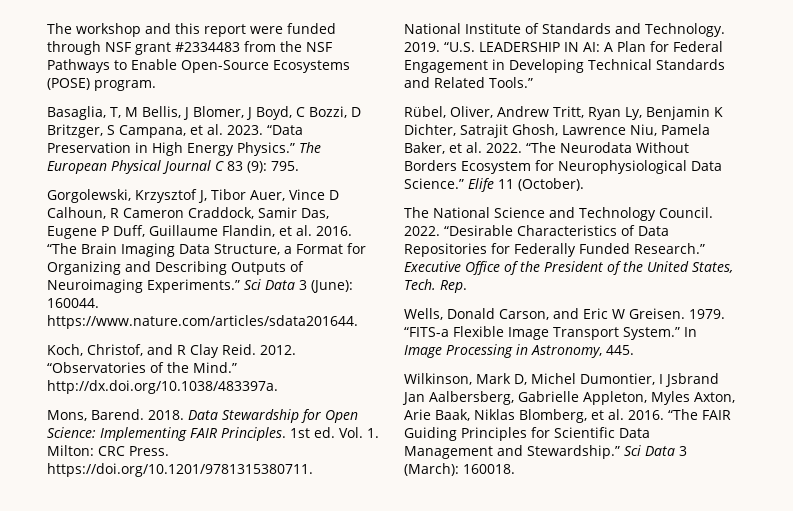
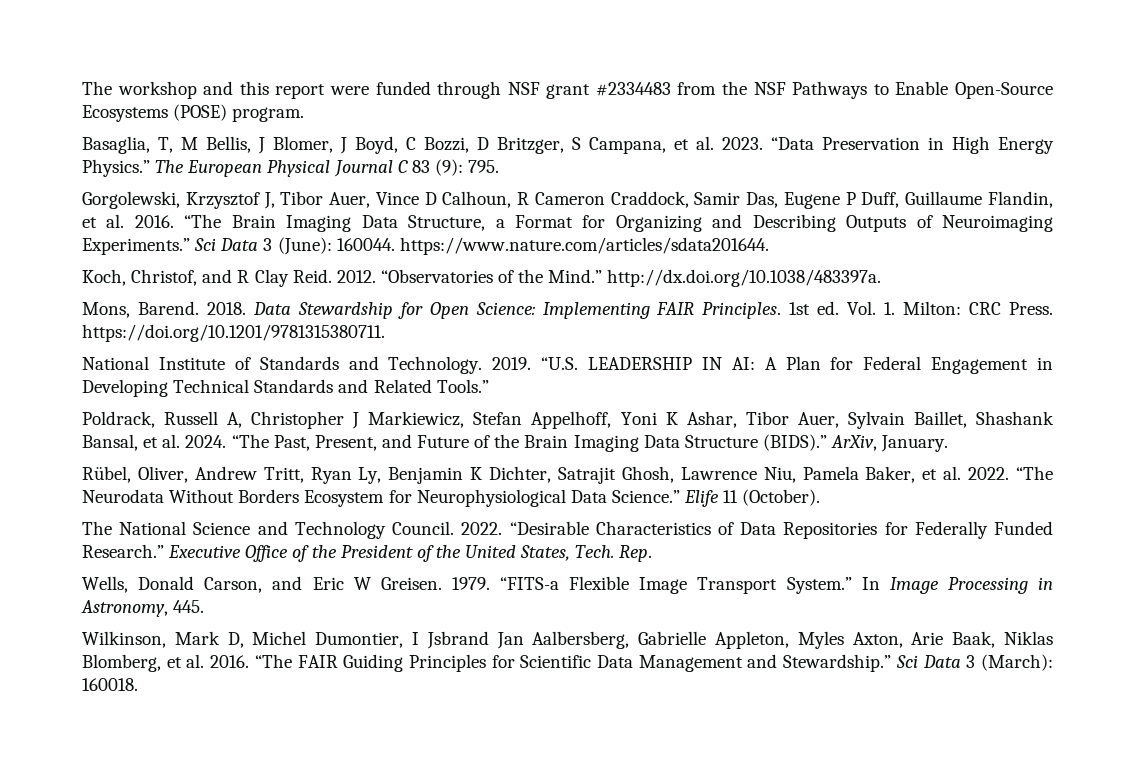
+ Poldrack, Russell A, Christopher J Markiewicz, Stefan Appelhoff, Yoni K Ashar, Tibor Auer, Sylvain Baillet, Shashank Bansal, et al. 2024. “The Past, Present, and Future of the Brain Imaging Data Structure (BIDS).” ArXiv, January.

